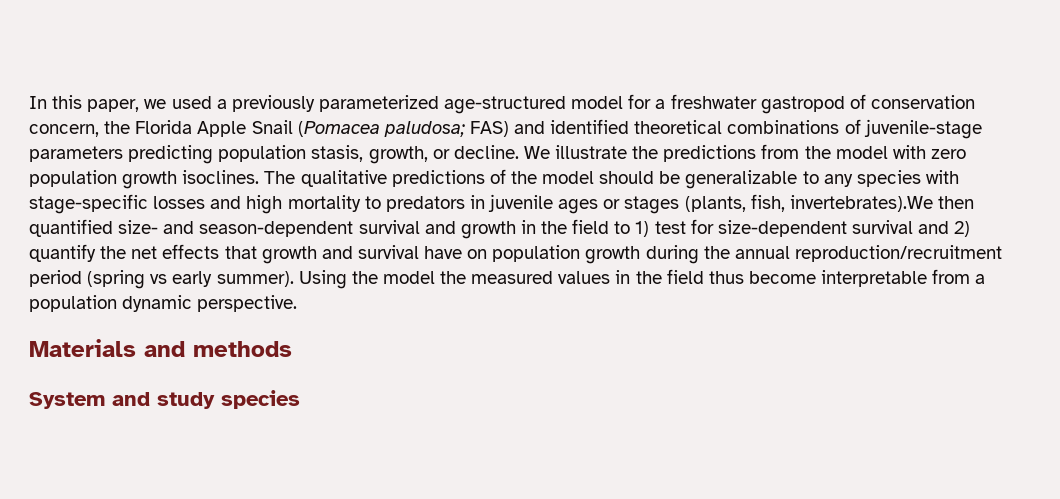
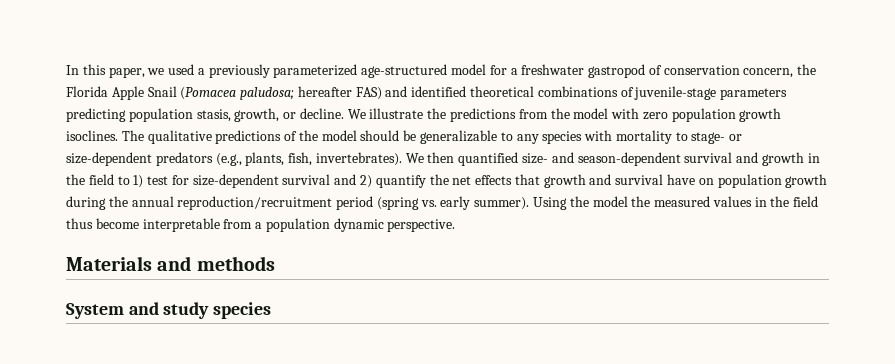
- In this paper, we used a previously parameterized age-structured model for a freshwater gastropod of conservation concern, the Florida Apple Snail (Pomacea paludosa; FAS) and identified theoretical combinations of juvenile-stage parameters predicting population stasis, growth, or decline.
+ In this paper, we used a previously parameterized age-structured model for a freshwater gastropod of conservation concern, the Florida Apple Snail (Pomacea paludosa; hereafter FAS) and identified theoretical combinations of juvenile-stage parameters predicting population stasis, growth, or decline.
- The qualitative predictions of the model should be generalizable to any species with stage-specific losses and high mortality to predators in juvenile ages or stages (plants, fish, invertebrates).We then quantified size- and season-dependent survival and growth in the field to 1) test for size-dependent survival and 2) quantify the net effects that growth and survival have on population growth during the annual reproduction/recruitment period (spring vs early summer).
+ The qualitative predictions of the model should be generalizable to any species with mortality to stage- or size-dependent predators (e.g., plants, fish, invertebrates). We then quantified size- and season-dependent survival and growth in the field to 1) test for size-dependent survival and 2) quantify the net effects that growth and survival have on population growth during the annual reproduction/recruitment period (spring vs. early summer).

